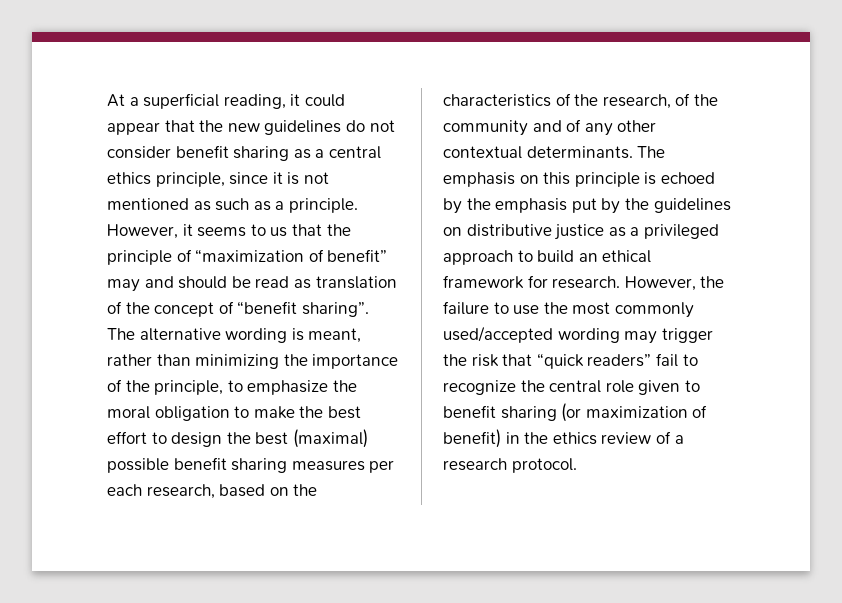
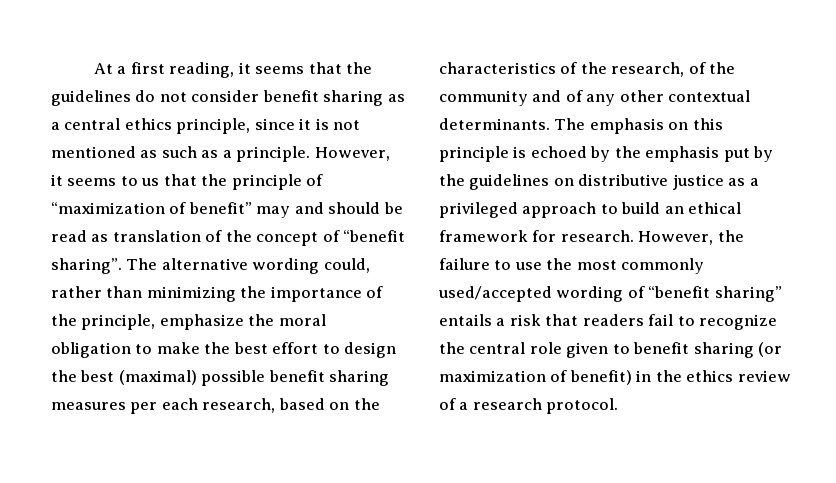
- At a superficial reading, it could appear that the new guidelines do not consider benefit sharing as a central ethics principle, since it is not mentioned as such as a principle.
+ At a first reading, it seems that the guidelines do not consider benefit sharing as a central ethics principle, since it is not mentioned as such as a principle.
- The alternative wording is meant, rather than minimizing the importance of the principle, to emphasize the moral obligation to make the best effort to design the best (maximal) possible benefit sharing measures per each research, based on the characteristics of the research, of the community and of any other contextual determinants.
+ The alternative wording could, rather than minimizing the importance of the principle, emphasize the moral obligation to make the best effort to design the best (maximal) possible benefit sharing measures per each research, based on the characteristics of the research, of the community and of any other contextual determinants.
- However, the failure to use the most commonly used/accepted wording may trigger the risk that “quick readers” fail to recognize the central role given to benefit sharing (or maximization of benefit) in the ethics review of a research protocol.
+ However, the failure to use the most commonly used/accepted wording of “benefit sharing” entails a risk that readers fail to recognize the central role given to benefit sharing (or maximization of benefit) in the ethics review of a research protocol.

